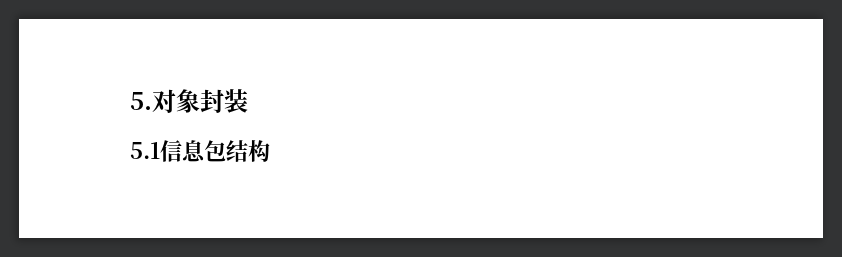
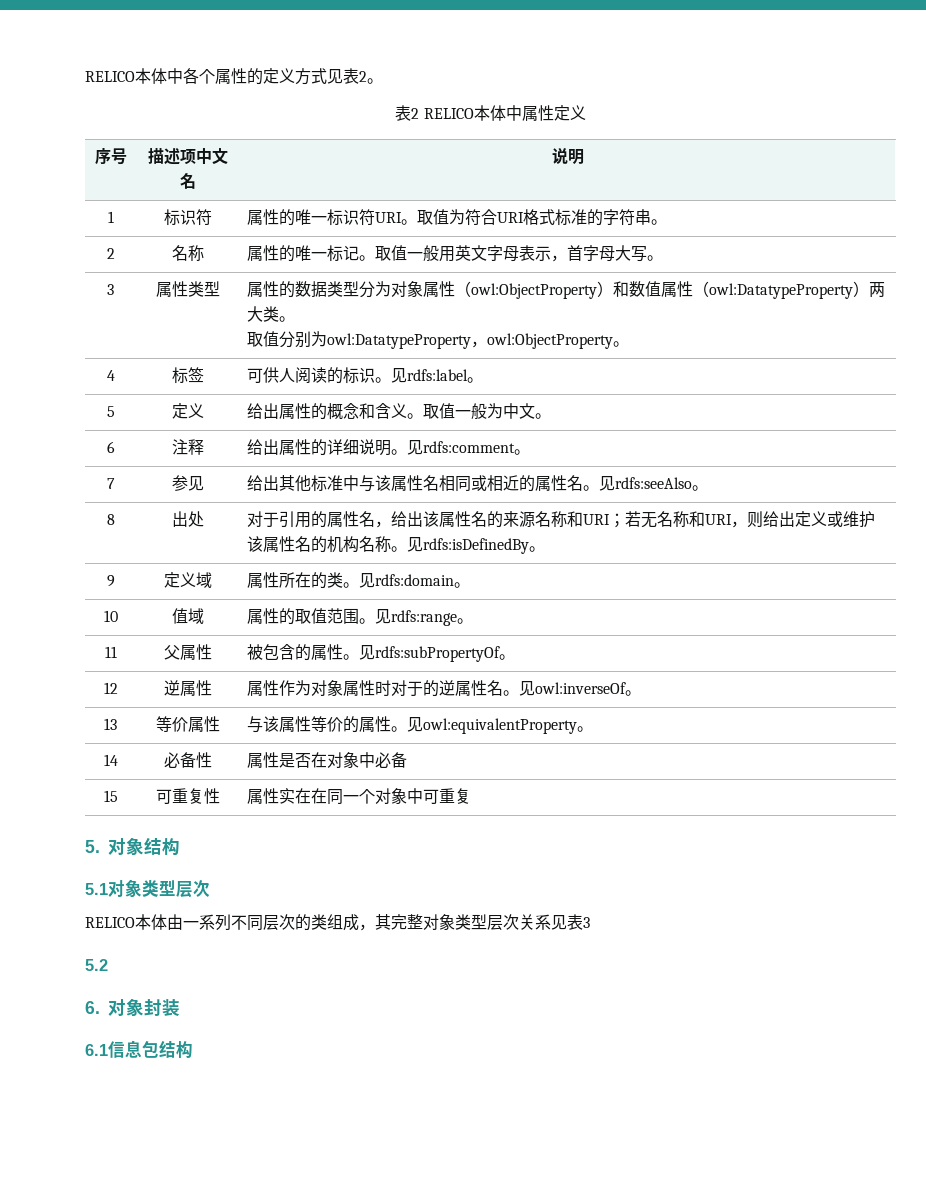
- 5.对象封装
+ RELICO本体中各个属性的定义方式见表2。
+ 表2 RELICO本体中属性定义
+ 序号 | 描述项中文名 | 说明
+ 1 | 标识符 | 属性的唯一标识符URI。取值为符合URI格式标准的字符串。
+ 2 | 名称 | 属性的唯一标记。取值一般用英文字母表示，首字母大写。
+ 3 | 属性类型 | 属性的数据类型分为对象属性（owl:ObjectProperty）和数值属性（owl:DatatypeProperty）两大类。
+ 取值分别为owl:DatatypeProperty，owl:ObjectProperty。
+ 4 | 标签 | 可供人阅读的标识。见rdfs:label。
+ 5 | 定义 | 给出属性的概念和含义。取值一般为中文。
+ 6 | 注释 | 给出属性的详细说明。见rdfs:comment。
+ 7 | 参见 | 给出其他标准中与该属性名相同或相近的属性名。见rdfs:seeAlso。
+ 8 | 出处 | 对于引用的属性名，给出该属性名的来源名称和URI；若无名称和URI，则给出定义或维护该属性名的机构名称。见rdfs:isDefinedBy。
+ 9 | 定义域 | 属性所在的类。见rdfs:domain。
+ 10 | 值域 | 属性的取值范围。见rdfs:range。
+ 11 | 父属性 | 被包含的属性。见rdfs:subPropertyOf。
+ 12 | 逆属性 | 属性作为对象属性时对于的逆属性名。见owl:inverseOf。
+ 13 | 等价属性 | 与该属性等价的属性。见owl:equivalentProperty。
+ 14 | 必备性 | 属性是否在对象中必备
+ 15 | 可重复性 | 属性实在在同一个对象中可重复
+ 5.对象结构
+ 5.1对象类型层次
+ RELICO本体由一系列不同层次的类组成，其完整对象类型层次关系见表3
+ 5.2
+ 6.对象封装
- 5.1信息包结构
+ 6.1信息包结构

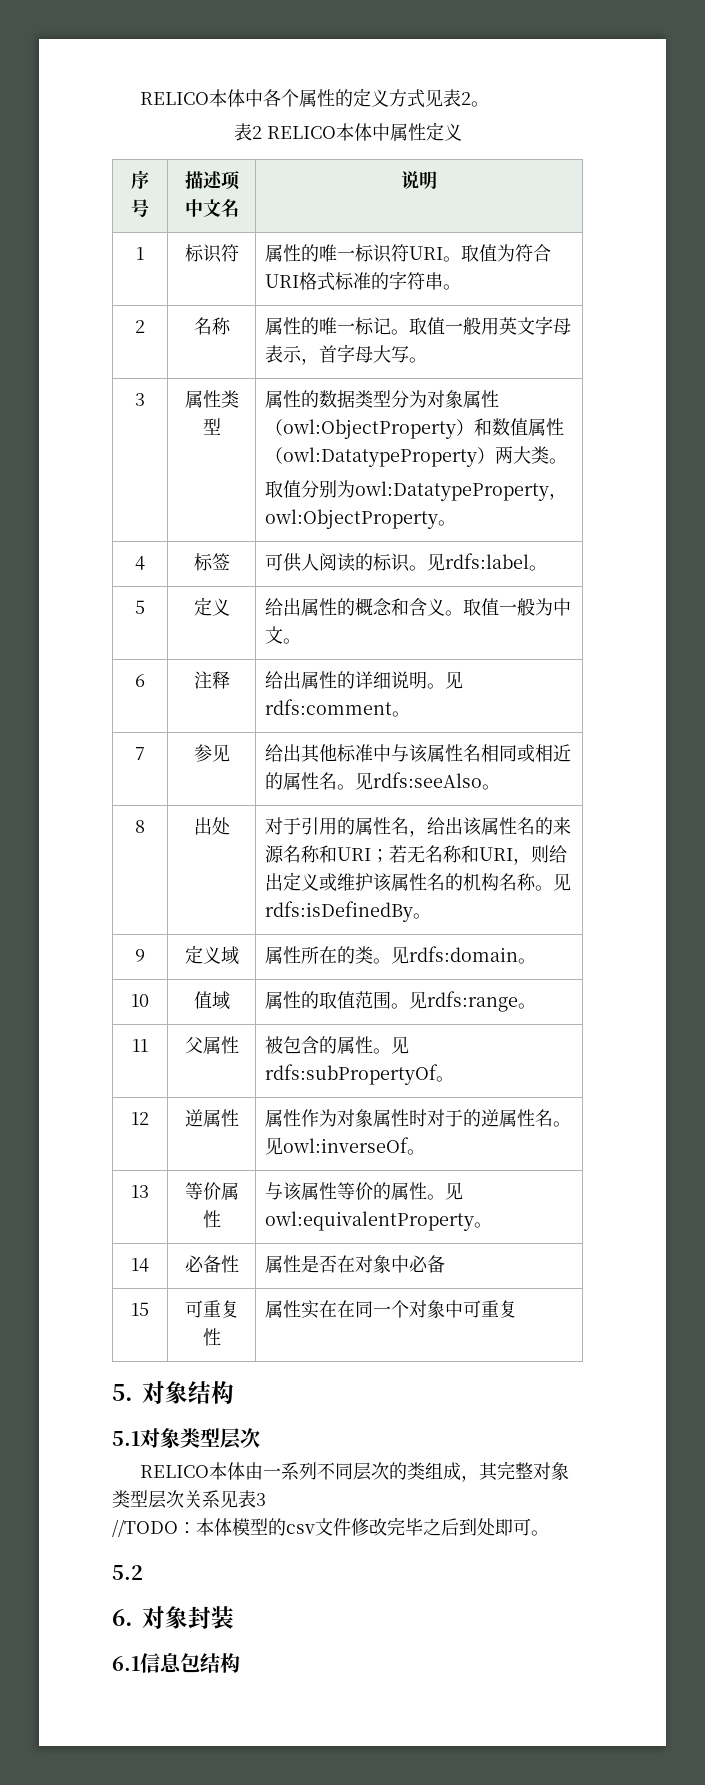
+ //TODO：本体模型的csv文件修改完毕之后到处即可。

